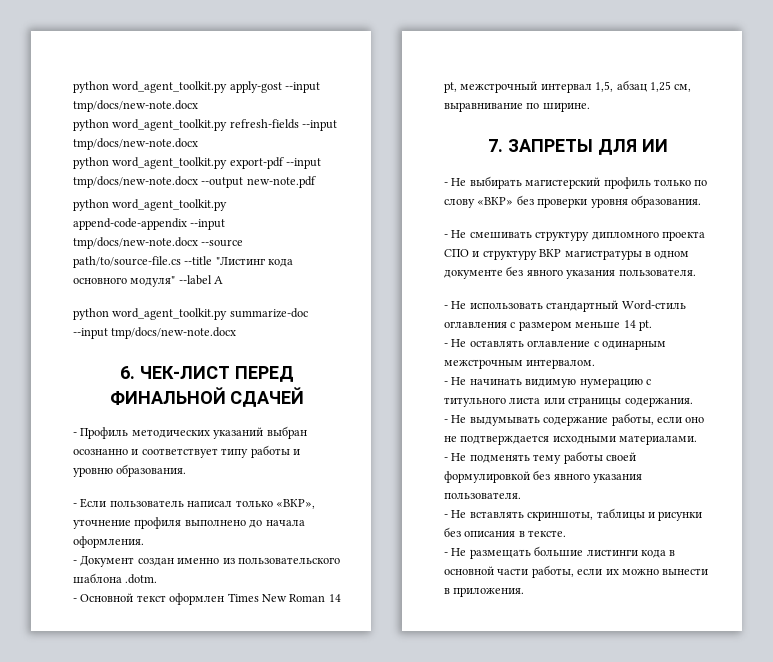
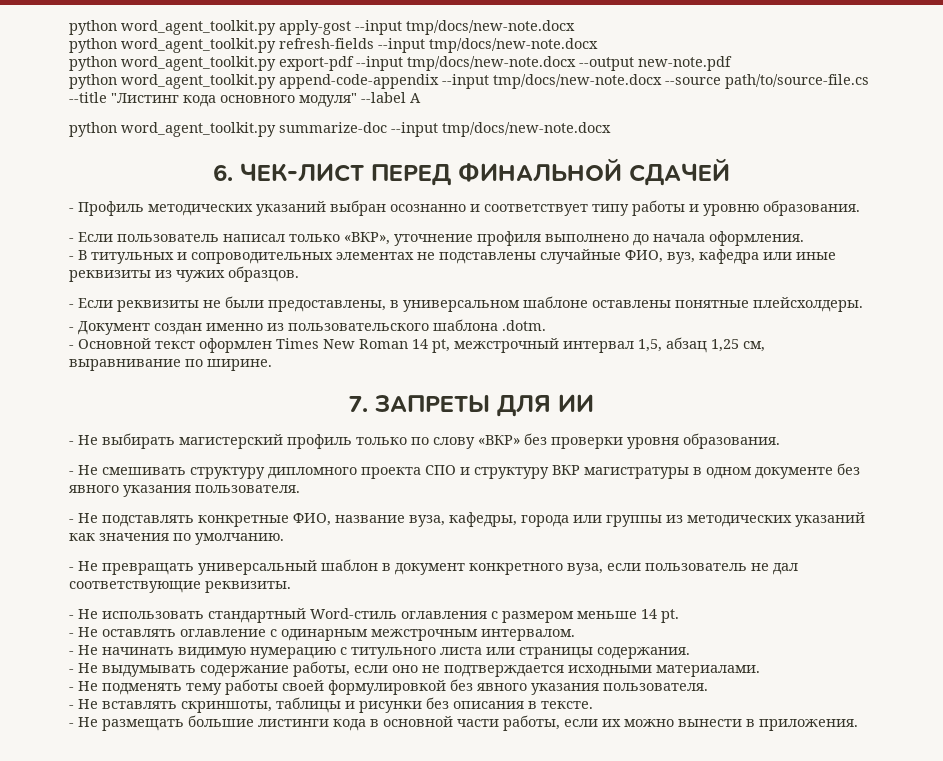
+ - В титульных и сопроводительных элементах не подставлены случайные ФИО, вуз, кафедра или иные реквизиты из чужих образцов.
+ - Если реквизиты не были предоставлены, в универсальном шаблоне оставлены понятные плейсхолдеры.
+ - Не подставлять конкретные ФИО, название вуза, кафедры, города или группы из методических указаний как значения по умолчанию.
+ - Не превращать универсальный шаблон в документ конкретного вуза, если пользователь не дал соответствующие реквизиты.

